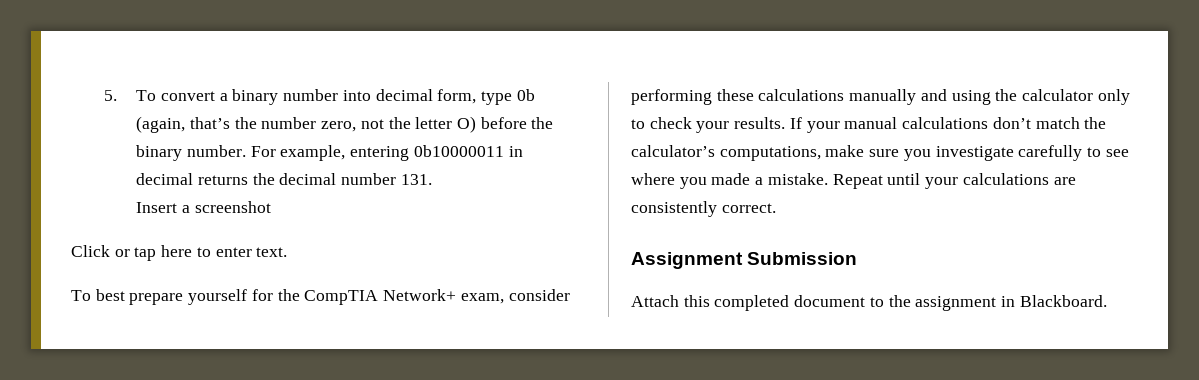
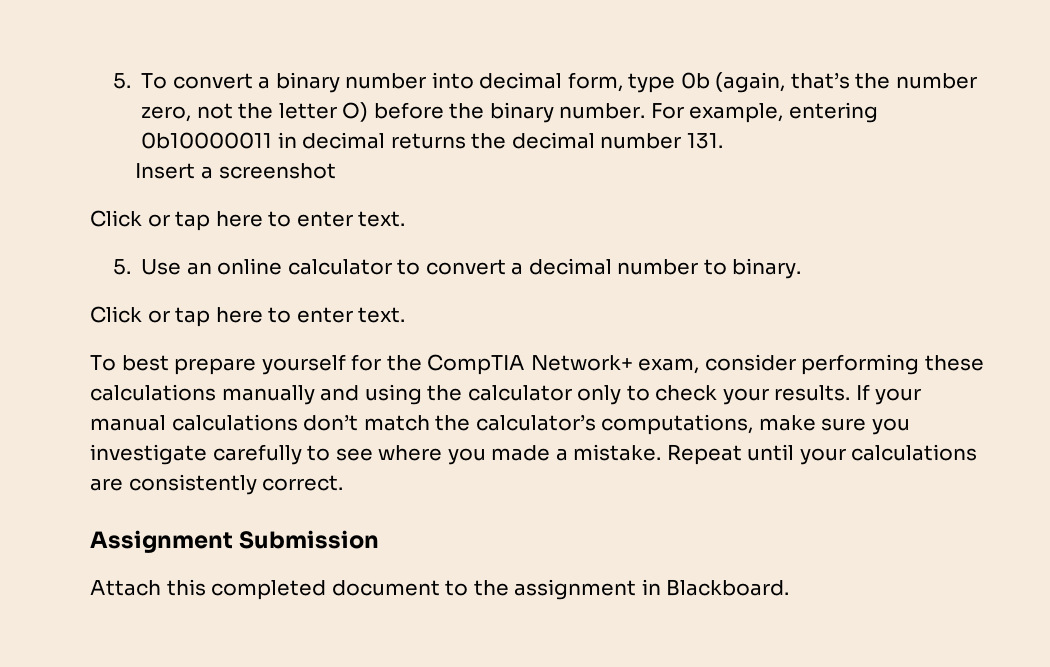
+ 5. Use an online calculator to convert a decimal number to binary.
+ Click or tap here to enter text.

